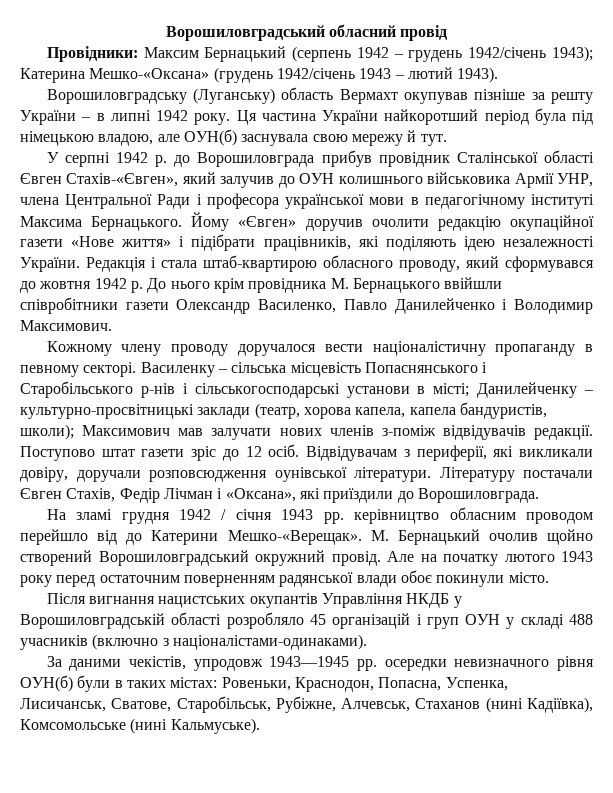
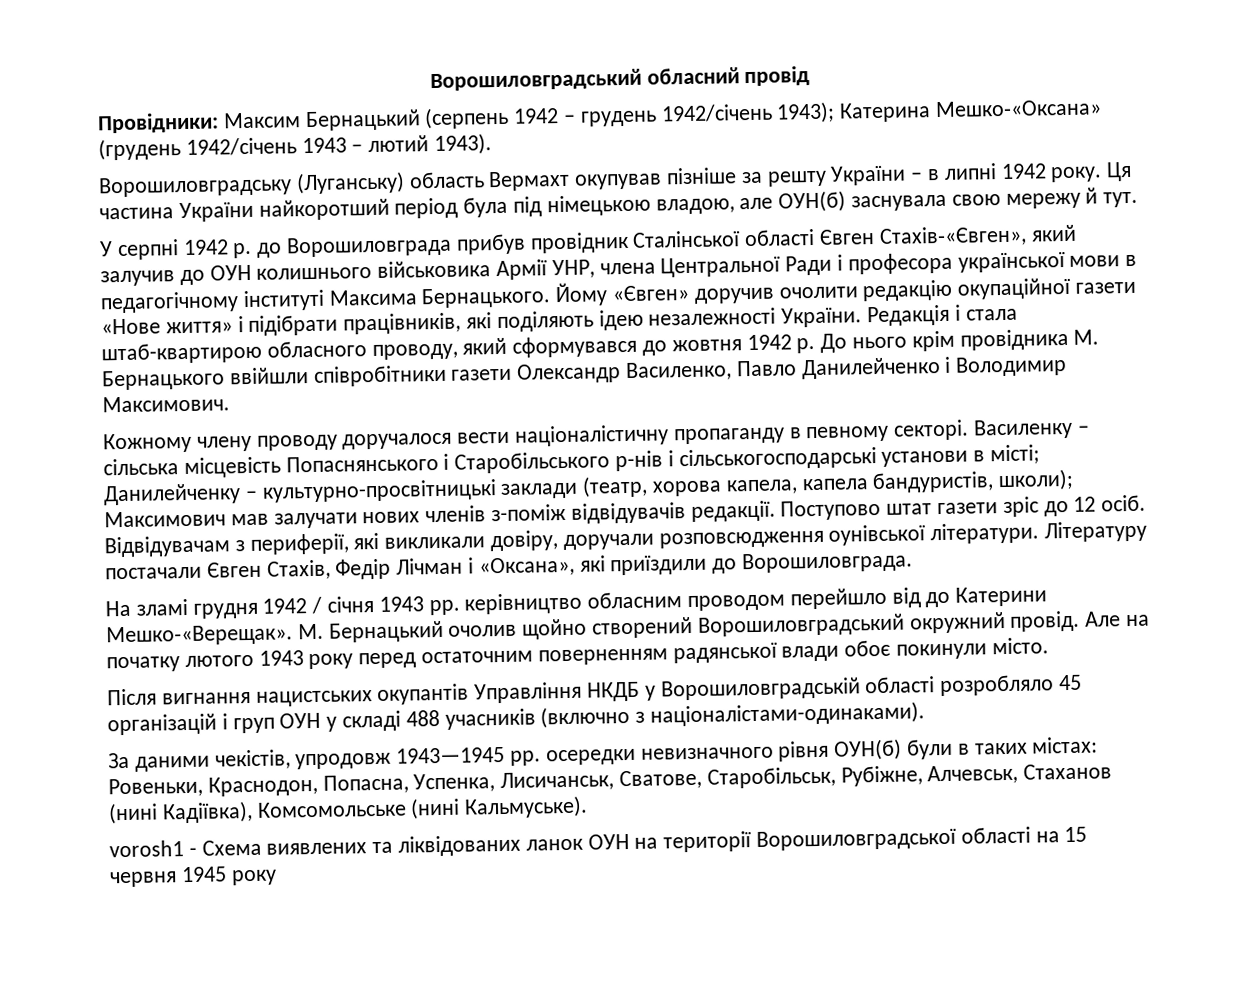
+ vorosh1 - Схема виявлених та ліквідованих ланок ОУН на території Ворошиловградської області на 15 червня 1945 року

